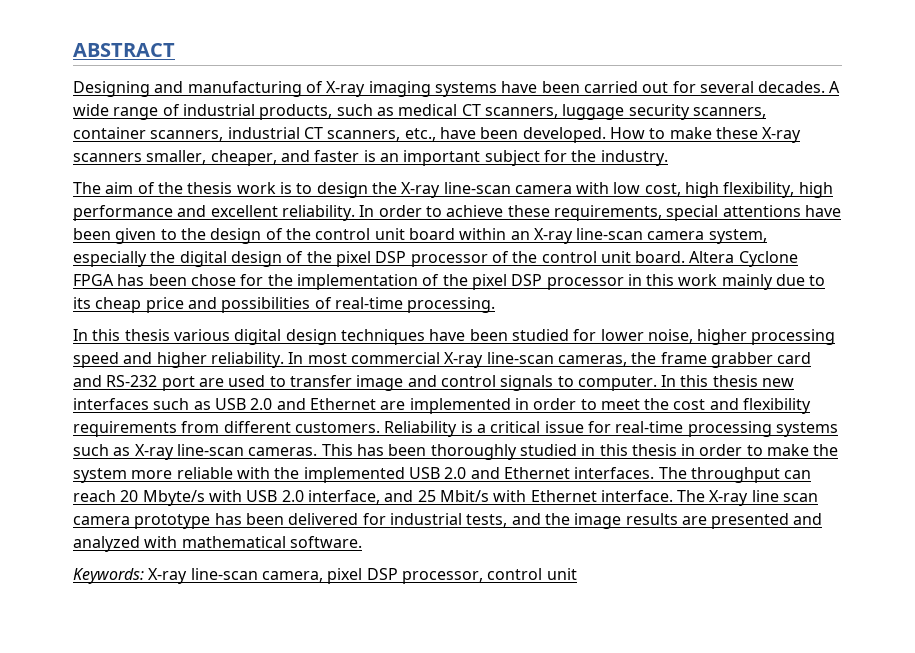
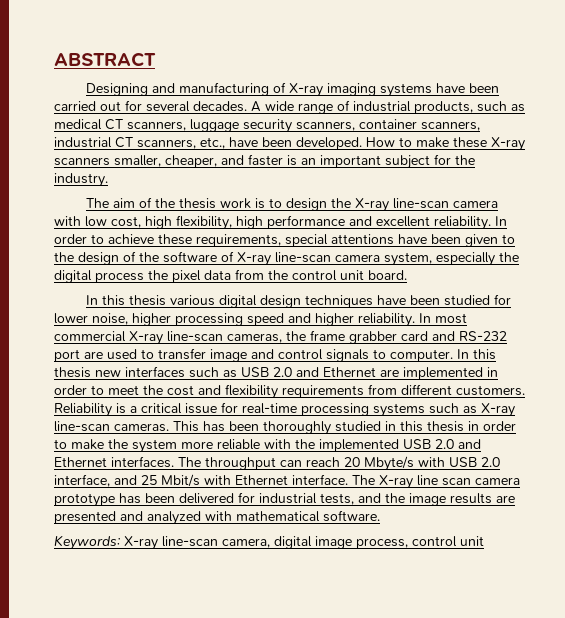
- In order to achieve these requirements, special attentions have been given to the design of the control unit board within an X-ray line-scan camera system, especially the digital design of the pixel DSP processor of the control unit board. Altera Cyclone FPGA has been chose for the implementation of the pixel DSP processor in this work mainly due to its cheap price and possibilities of real-time processing.
+ In order to achieve these requirements, special attentions have been given to the design of the software of X-ray line-scan camera system, especially the digital process the pixel data from the control unit board.
- Keywords: X-ray line-scan camera, pixel DSP processor, control unit
+ Keywords: X-ray line-scan camera, digital image process, control unit

